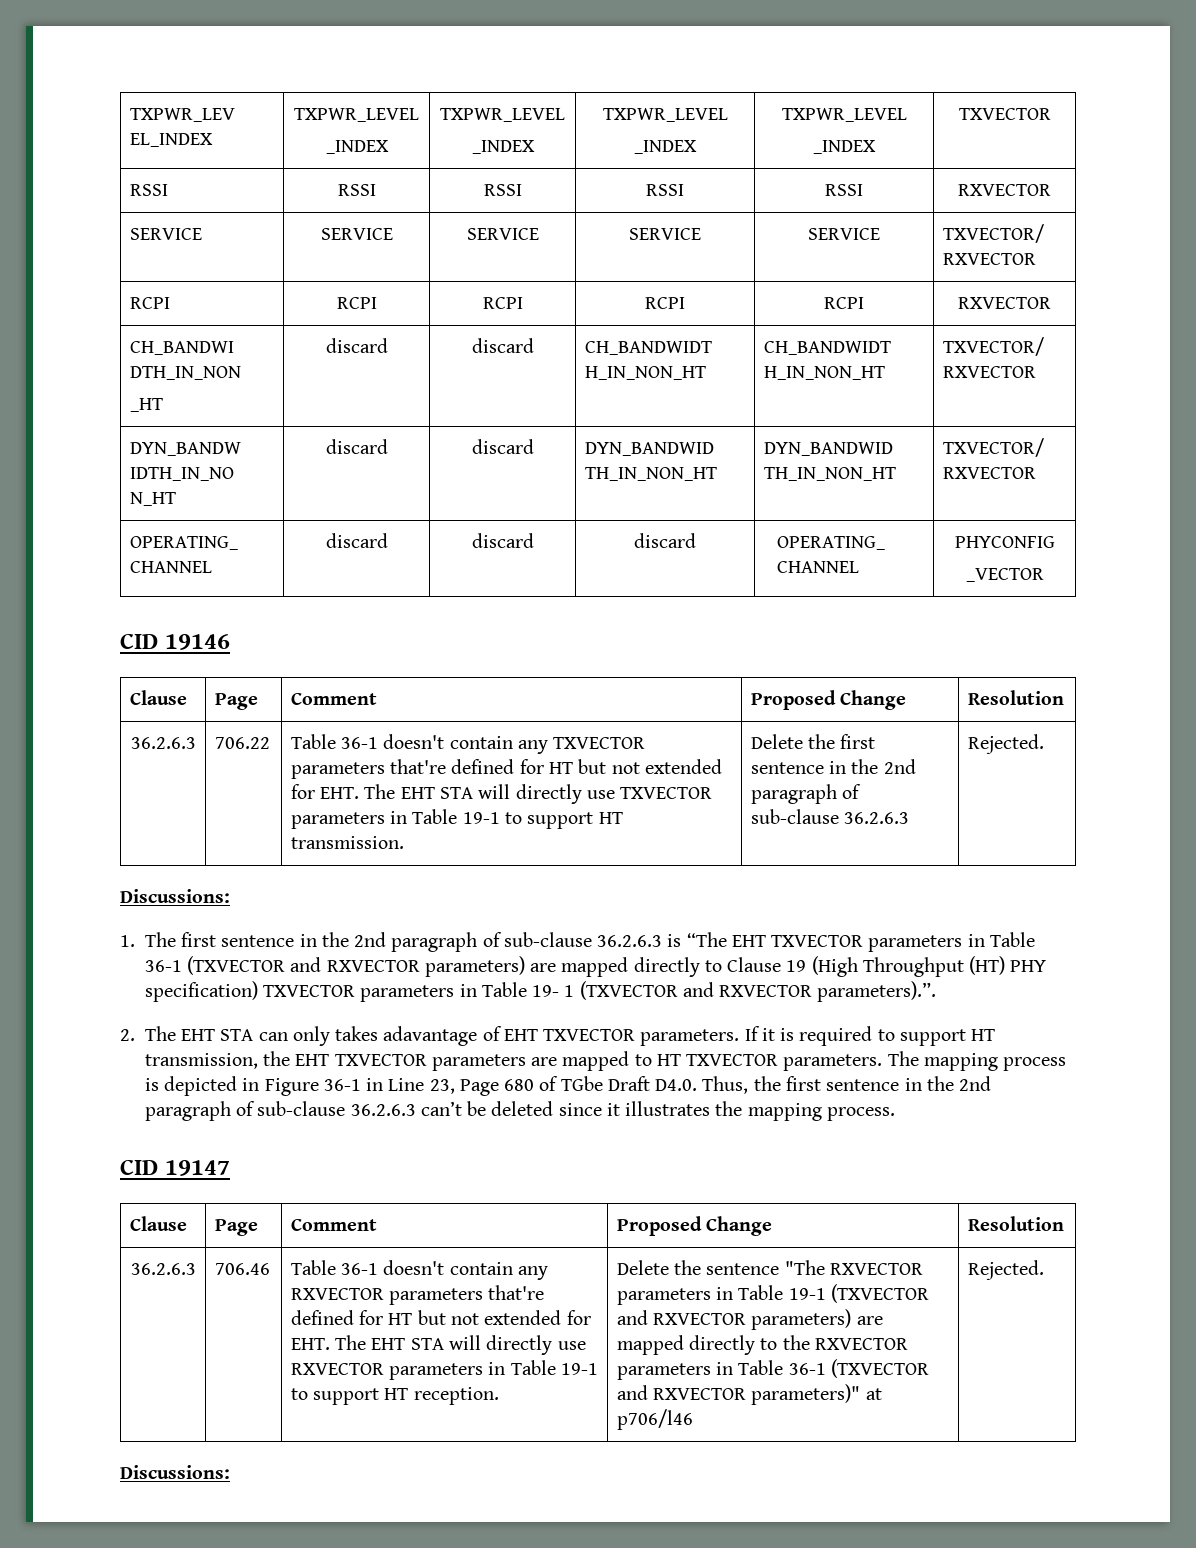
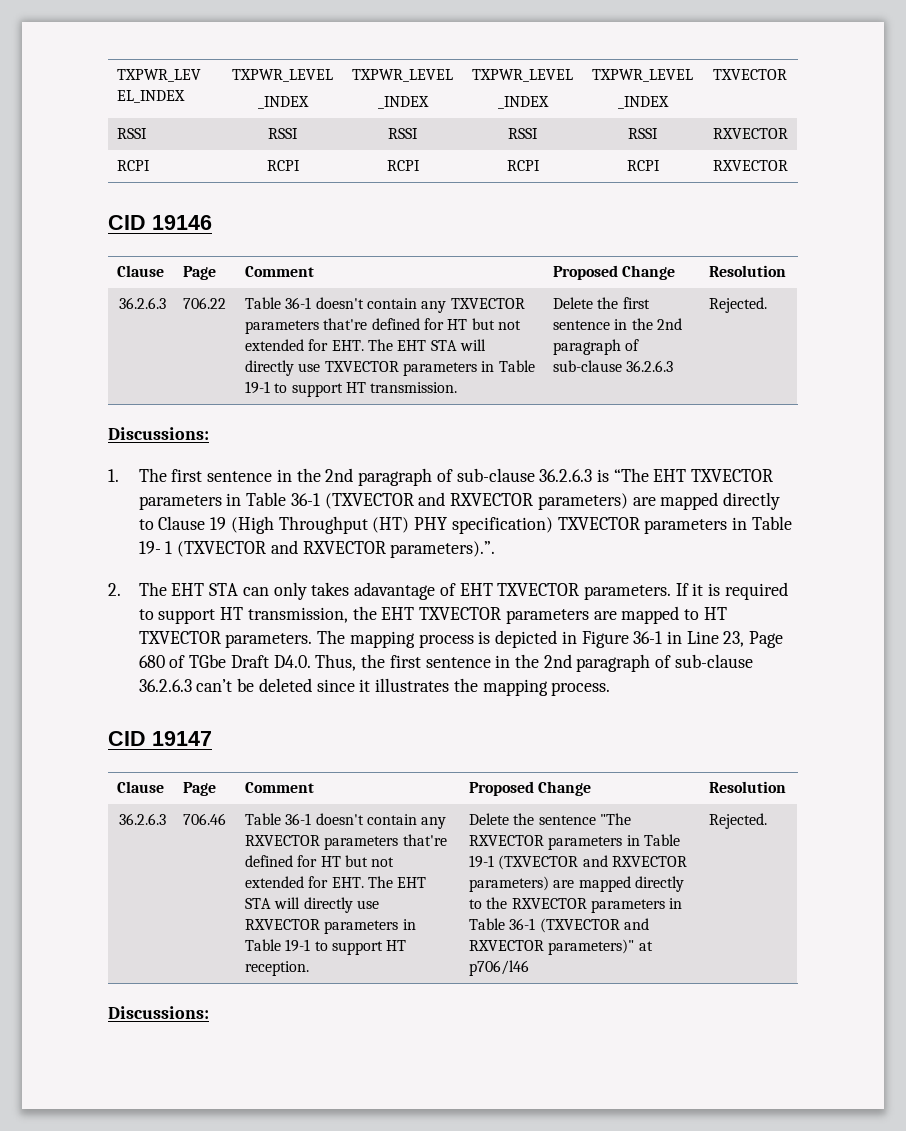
- SERVICE | SERVICE | SERVICE | SERVICE | SERVICE | TXVECTOR/ RXVECTOR
- CH_BANDWI DTH_IN_NON
- _HT | discard | discard | CH_BANDWIDT H_IN_NON_HT | CH_BANDWIDT H_IN_NON_HT | TXVECTOR/ RXVECTOR
- DYN_BANDW IDTH_IN_NO N_HT | discard | discard | DYN_BANDWID TH_IN_NON_HT | DYN_BANDWID TH_IN_NON_HT | TXVECTOR/ RXVECTOR
- OPERATING_ CHANNEL | discard | discard | discard | OPERATING_ CHANNEL | PHYCONFIG
- _VECTOR

